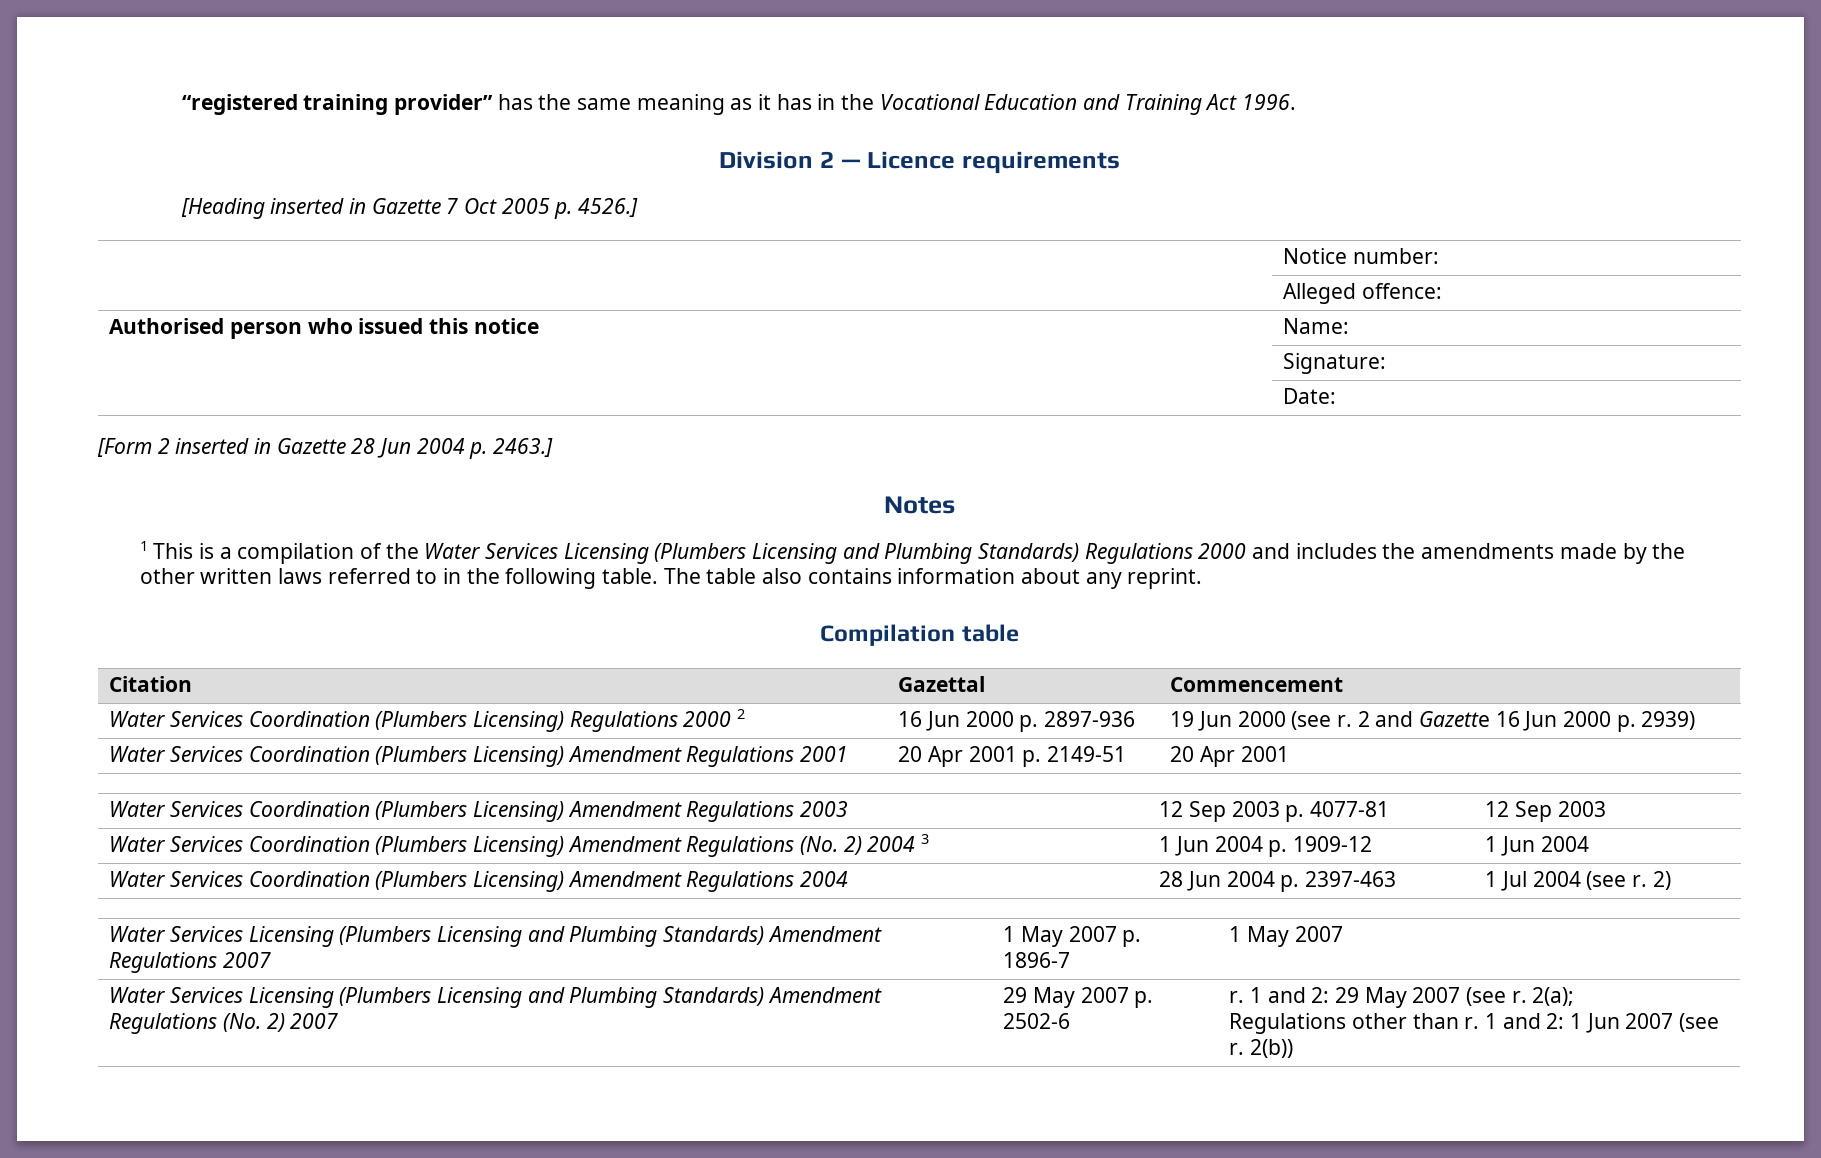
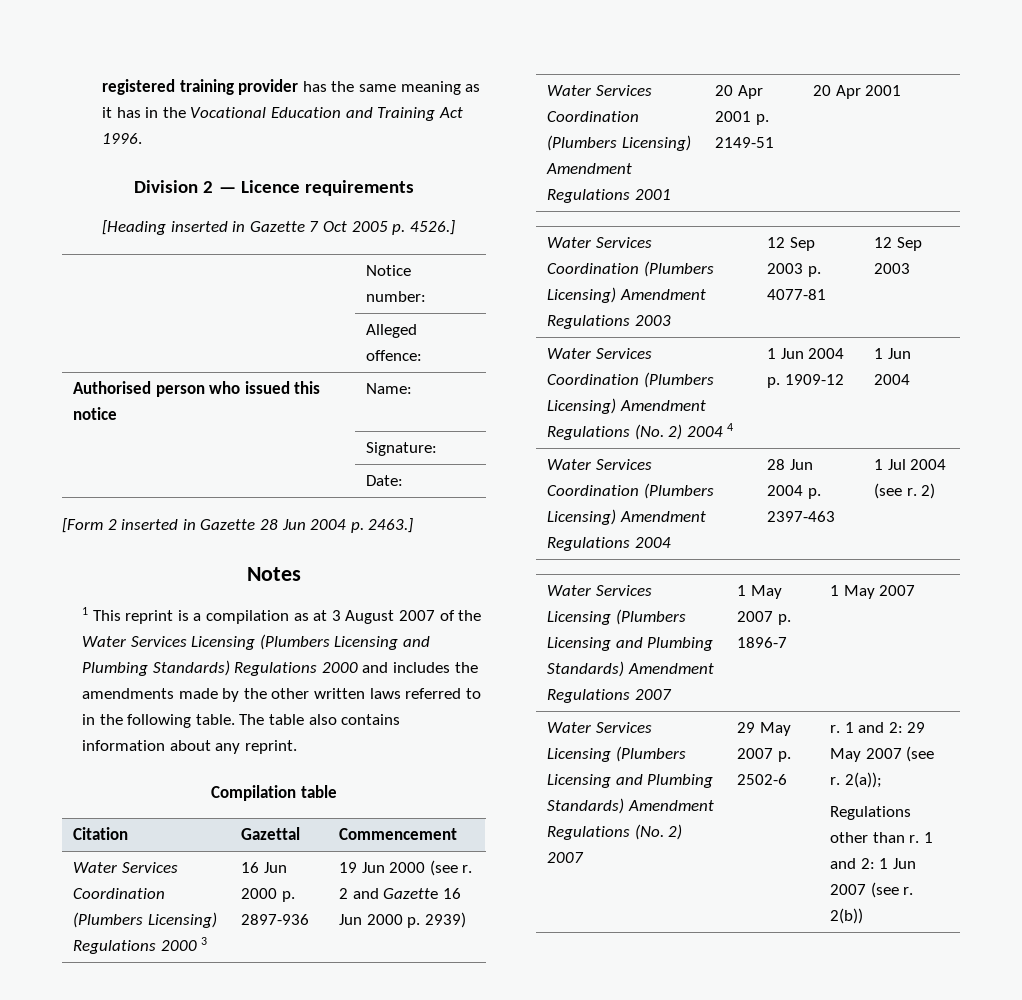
- “registered training provider” has the same meaning as it has in the Vocational Education and Training Act 1996.
+ registered training provider has the same meaning as it has in the Vocational Education and Training Act 1996.
- 1 This is a compilation of the Water Services Licensing (Plumbers Licensing and Plumbing Standards) Regulations 2000 and includes the amendments made by the other written laws referred to in the following table.
+ 1 This reprint is a compilation as at 3 August 2007 of the Water Services Licensing (Plumbers Licensing and Plumbing Standards) Regulations 2000 and includes the amendments made by the other written laws referred to in the following table.
- Water Services Coordination (Plumbers Licensing) Regulations 2000 2 | 16 Jun 2000 p. 2897-936 | 19 Jun 2000 (see r. 2 and Gazette 16 Jun 2000 p. 2939)
+ Water Services Coordination (Plumbers Licensing) Regulations 2000 3 | 16 Jun 2000 p. 2897-936 | 19 Jun 2000 (see r. 2 and Gazette 16 Jun 2000 p. 2939)
- Water Services Coordination (Plumbers Licensing) Amendment Regulations (No. 2) 2004 3 | 1 Jun 2004 p. 1909-12 | 1 Jun 2004
+ Water Services Coordination (Plumbers Licensing) Amendment Regulations (No. 2) 2004 4 | 1 Jun 2004 p. 1909-12 | 1 Jun 2004
- 2(a);
+ 2(a));

